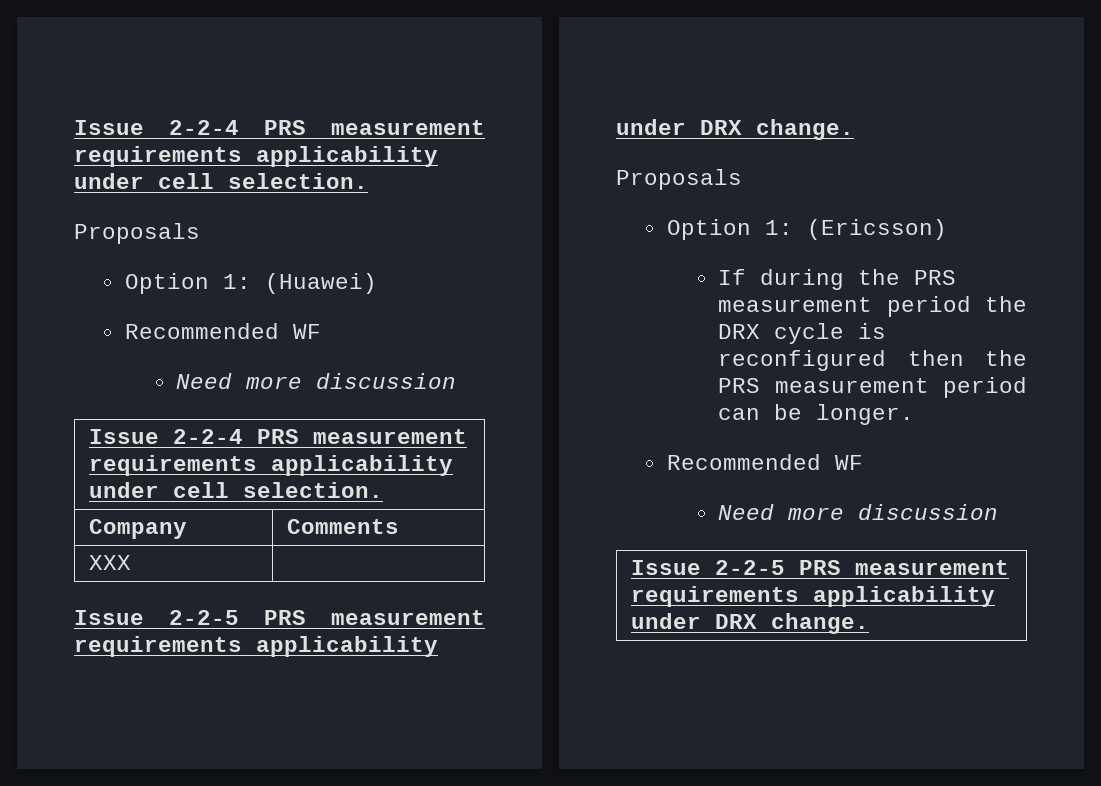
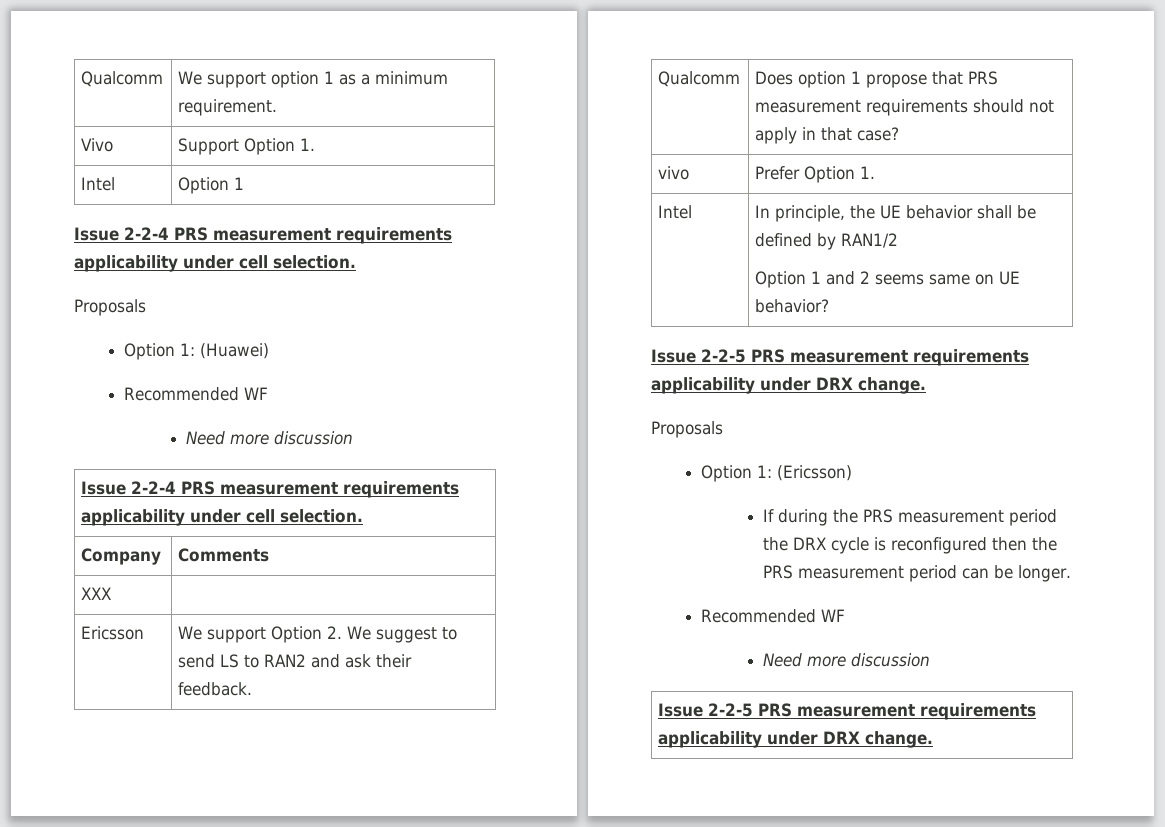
+ Qualcomm | We support option 1 as a minimum requirement.
+ Vivo | Support Option 1.
+ Intel | Option 1
+ Ericsson | We support Option 2. We suggest to send LS to RAN2 and ask their feedback.
+ Qualcomm | Does option 1 propose that PRS measurement requirements should not apply in that case?
+ vivo | Prefer Option 1.
+ Intel | In principle, the UE behavior shall be defined by RAN1/2
+ Option 1 and 2 seems same on UE behavior?

